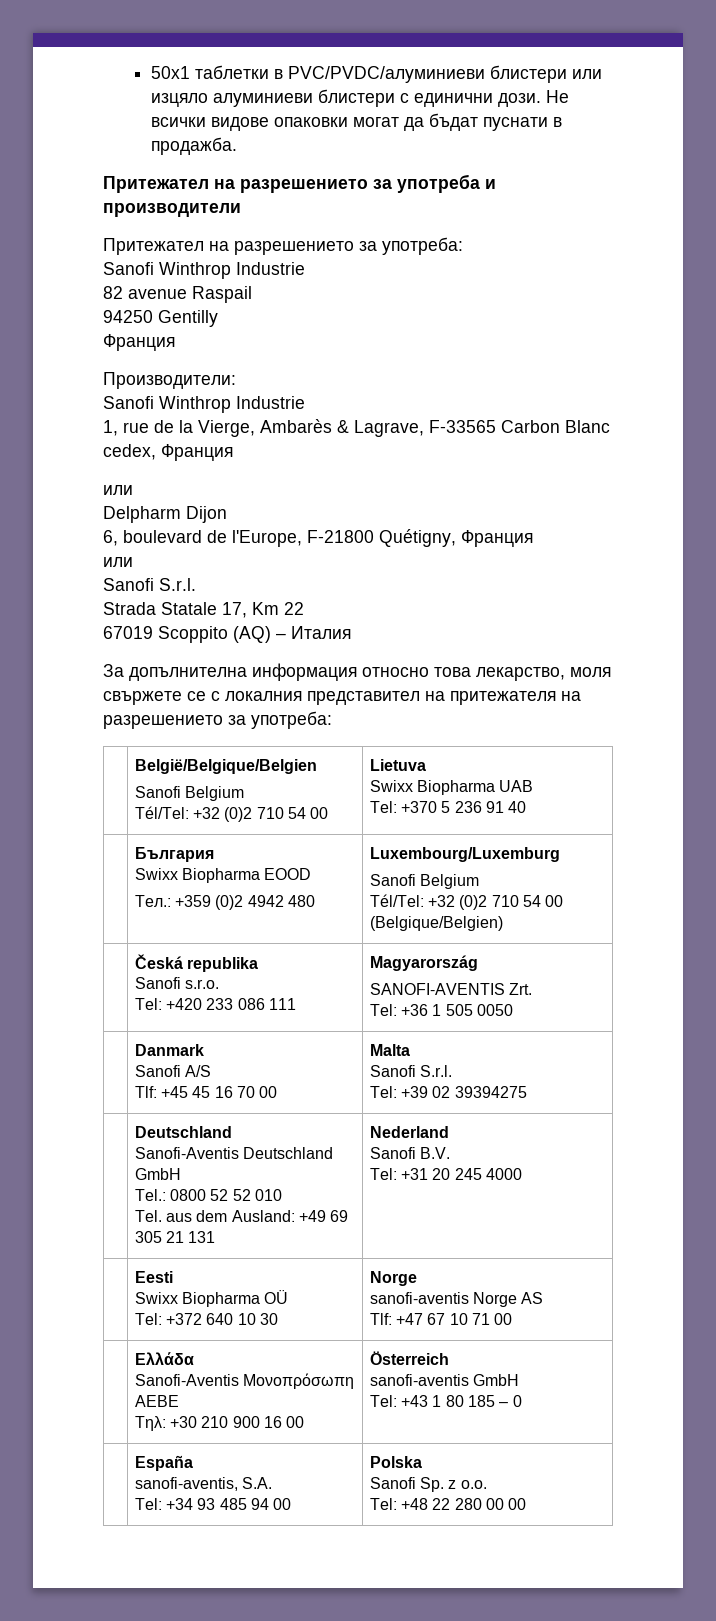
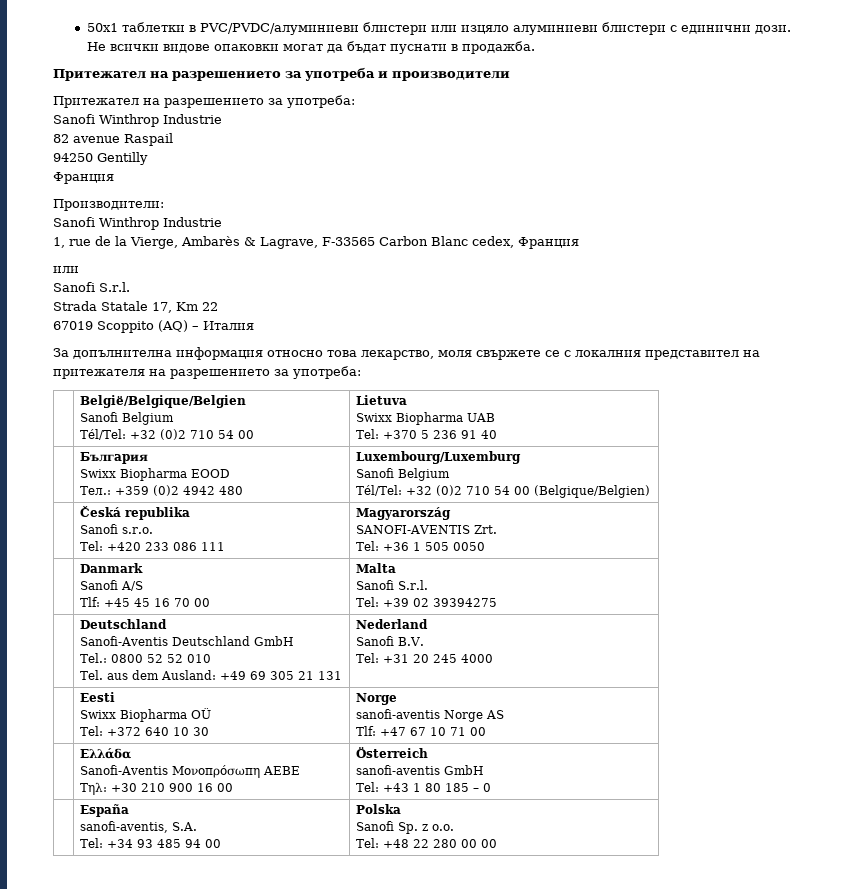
- Delpharm Dijon
- 6, boulevard de l'Europe, F-21800 Quétigny, Франция
- или

